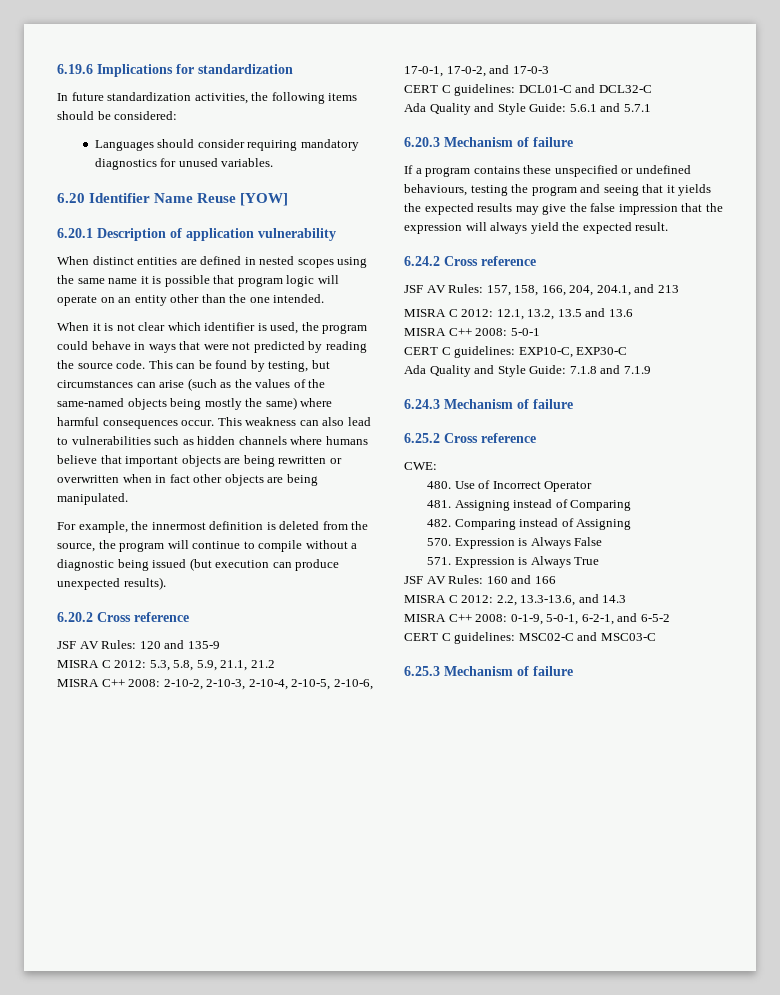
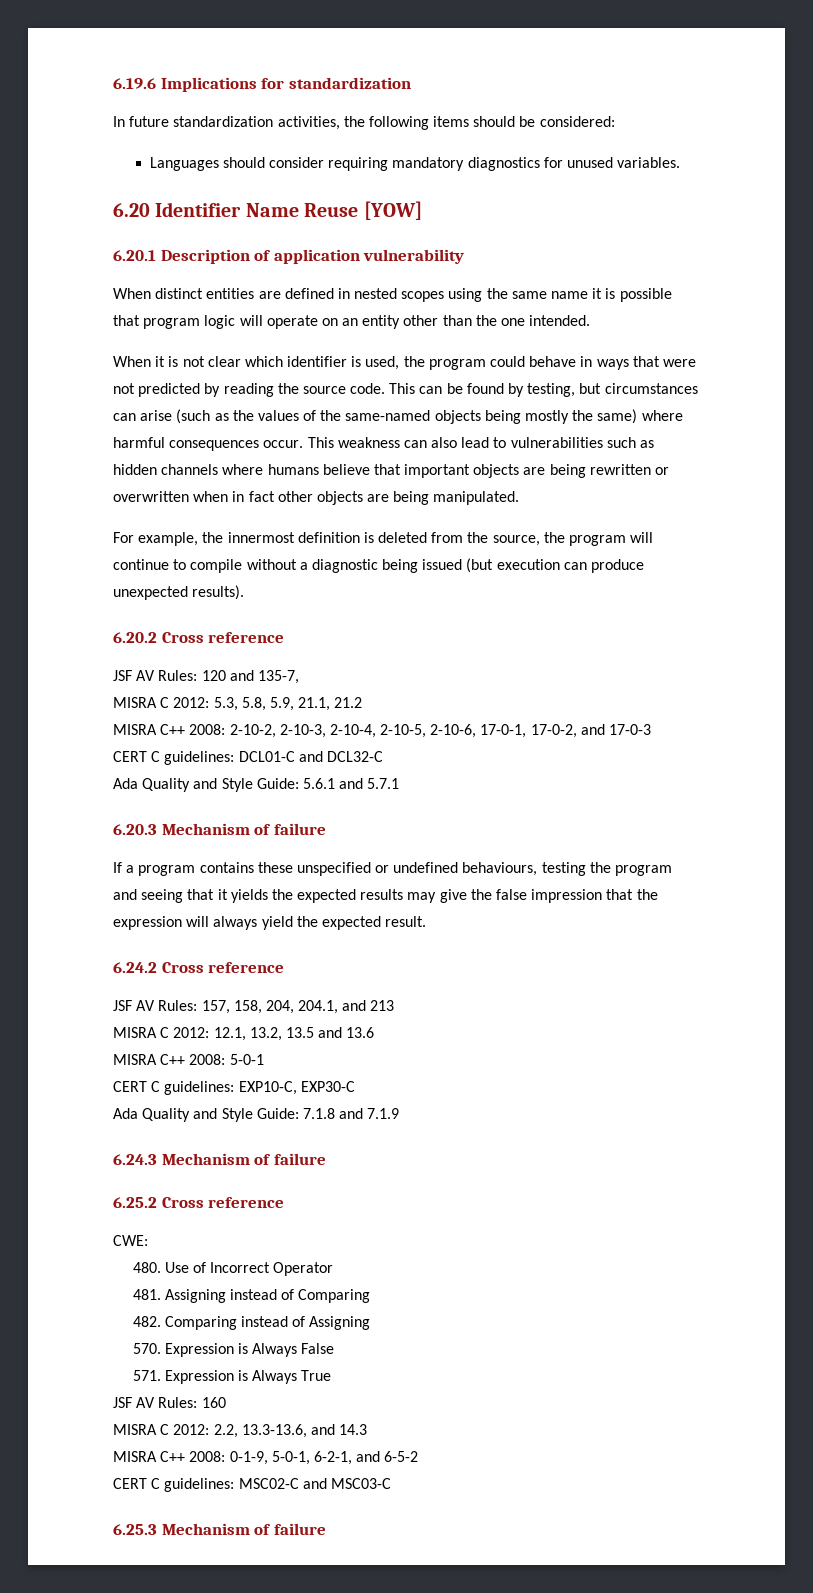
- JSF AV Rules: 120 and 135-9
+ JSF AV Rules: 120 and 135-7,
- JSF AV Rules: 157, 158, 166, 204, 204.1, and 213
+ JSF AV Rules: 157, 158, 204, 204.1, and 213
- JSF AV Rules: 160 and 166
+ JSF AV Rules: 160

